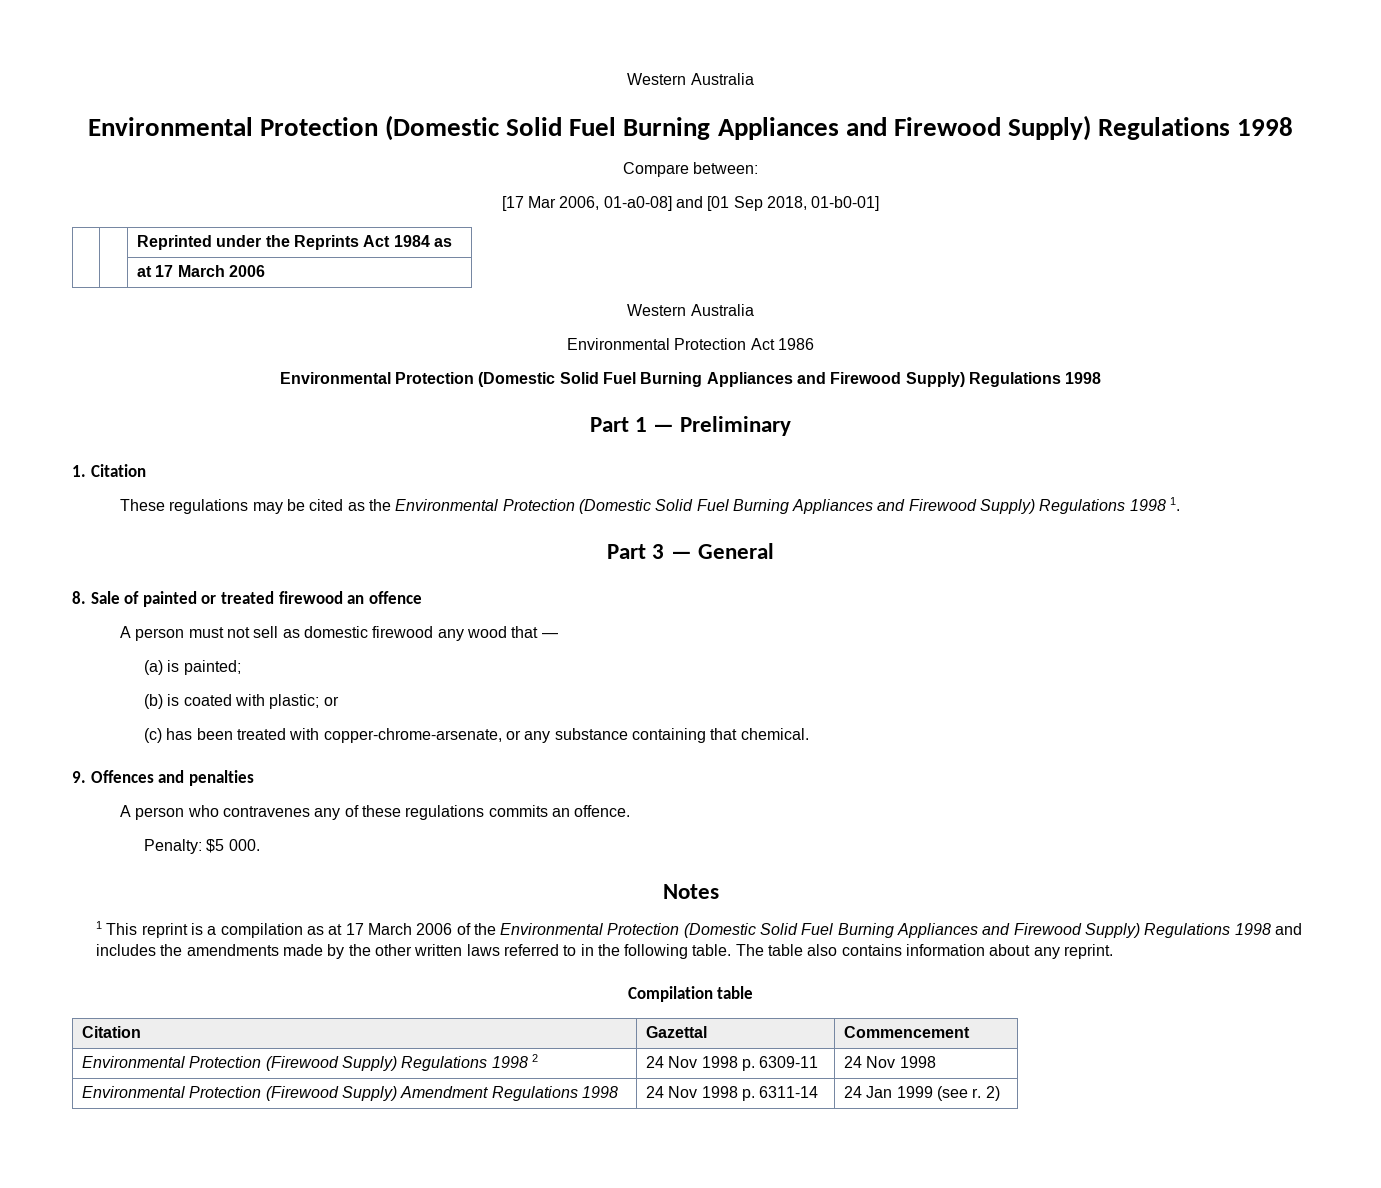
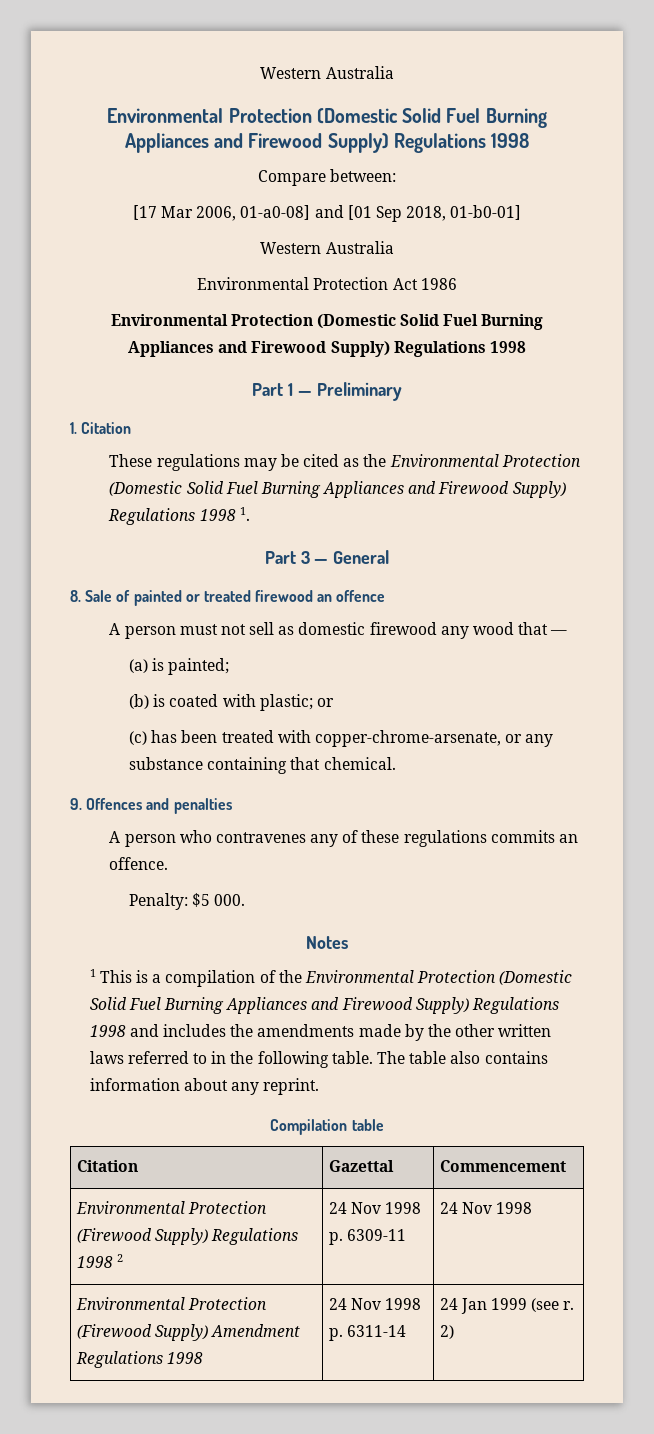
- | | Reprinted under the Reprints Act 1984 as
- | | at 17 March 2006
- 1 This reprint is a compilation as at 17 March 2006 of the Environmental Protection (Domestic Solid Fuel Burning Appliances and Firewood Supply) Regulations 1998 and includes the amendments made by the other written laws referred to in the following table.
+ 1 This is a compilation of the Environmental Protection (Domestic Solid Fuel Burning Appliances and Firewood Supply) Regulations 1998 and includes the amendments made by the other written laws referred to in the following table.

